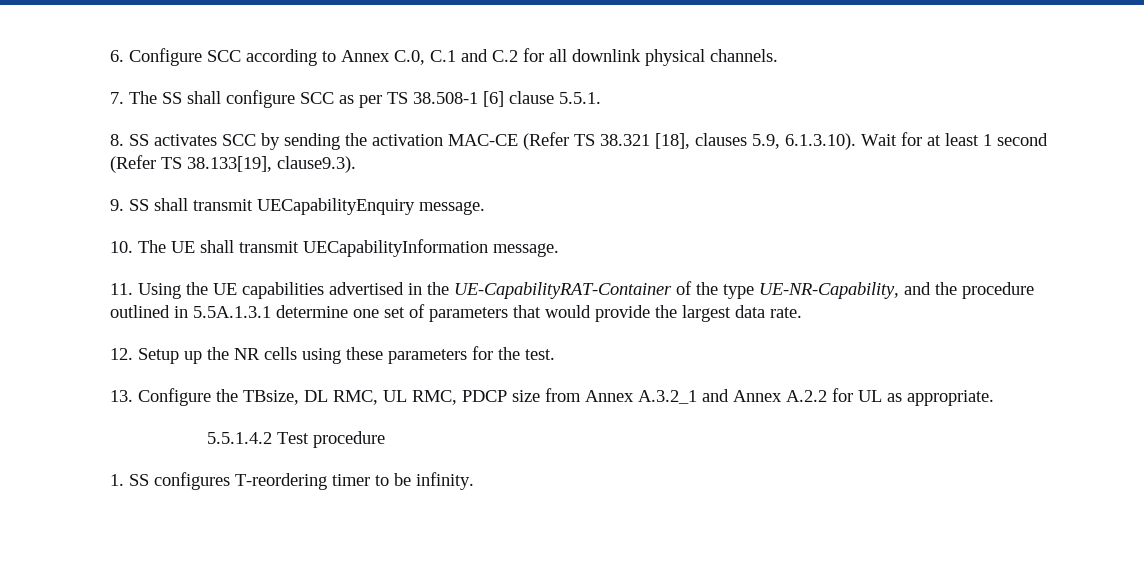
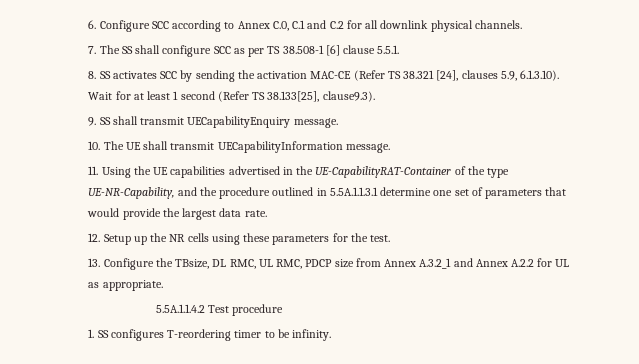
- 8. SS activates SCC by sending the activation MAC-CE (Refer TS 38.321 [18], clauses 5.9, 6.1.3.10). Wait for at least 1 second (Refer TS 38.133[19], clause9.3).
+ 8. SS activates SCC by sending the activation MAC-CE (Refer TS 38.321 [24], clauses 5.9, 6.1.3.10). Wait for at least 1 second (Refer TS 38.133[25], clause9.3).
- 11. Using the UE capabilities advertised in the UE-CapabilityRAT-Container of the type UE-NR-Capability, and the procedure outlined in 5.5A.1.3.1 determine one set of parameters that would provide the largest data rate.
+ 11. Using the UE capabilities advertised in the UE-CapabilityRAT-Container of the type UE-NR-Capability, and the procedure outlined in 5.5A.1.1.3.1 determine one set of parameters that would provide the largest data rate.
- 5.5.1.4.2 Test procedure
+ 5.5A.1.1.4.2 Test procedure

